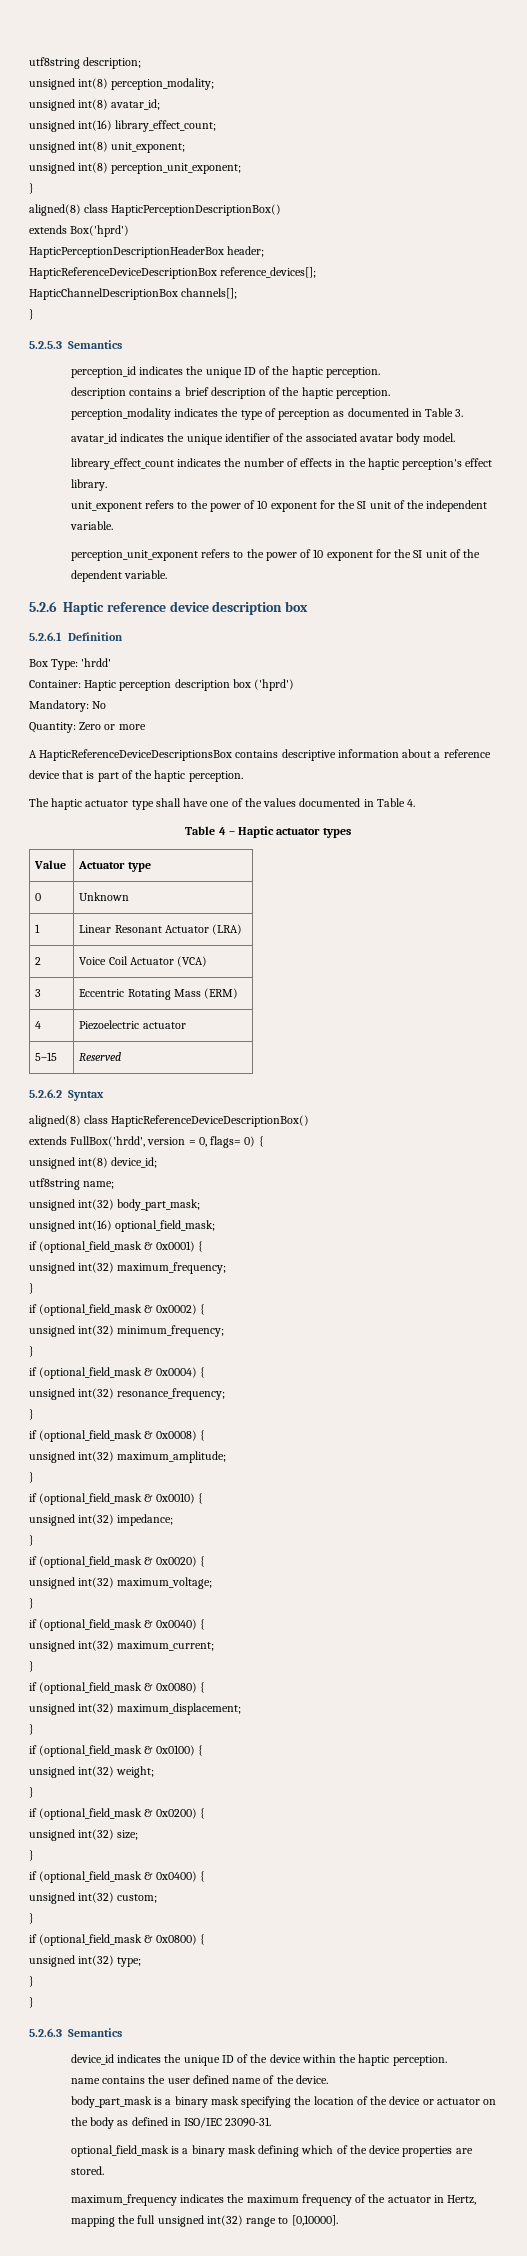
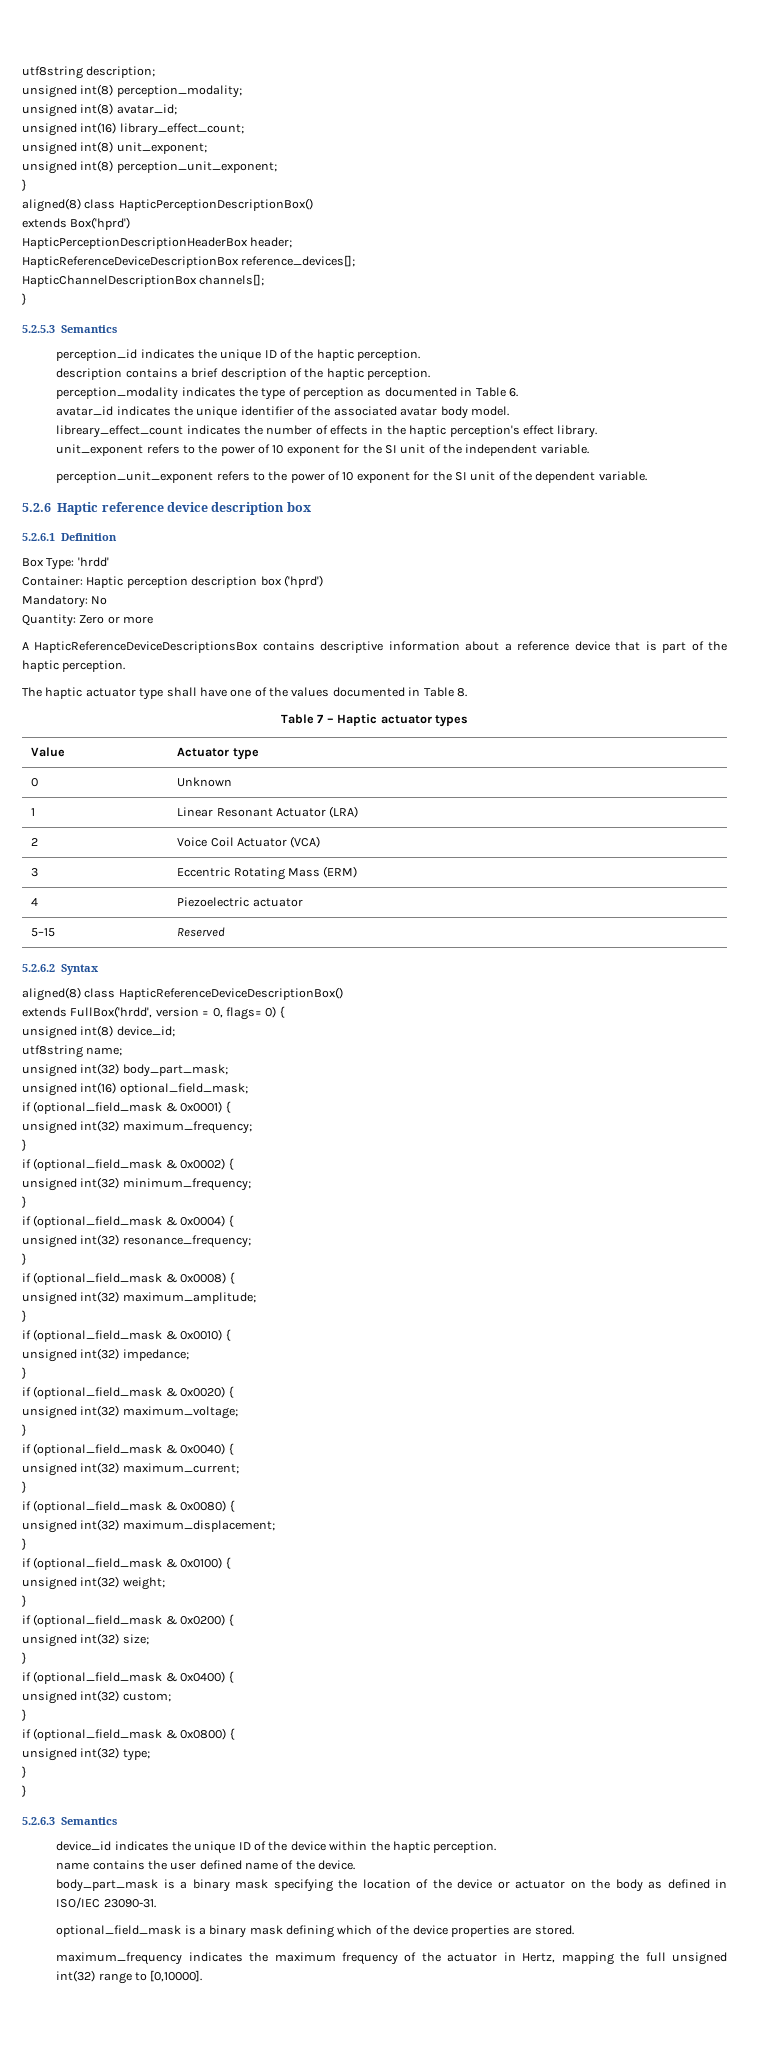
- perception_modality indicates the type of perception as documented in Table 3.
+ perception_modality indicates the type of perception as documented in Table 6.
- The haptic actuator type shall have one of the values documented in Table 4.
- Table 4 – Haptic actuator types
+ The haptic actuator type shall have one of the values documented in Table 8.
+ Table 7 – Haptic actuator types

